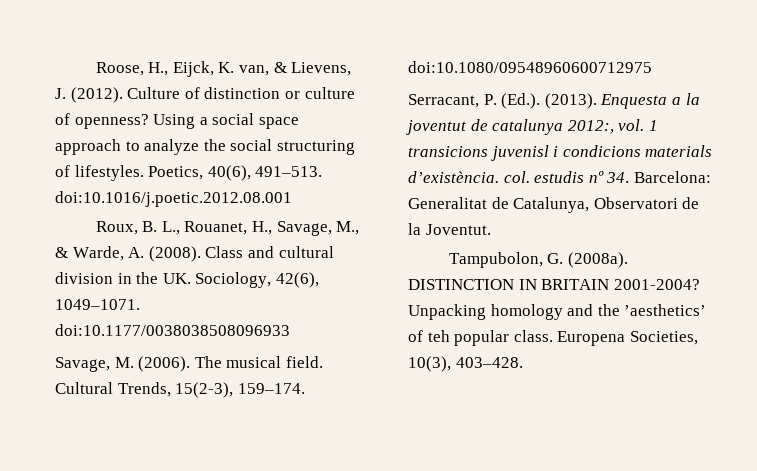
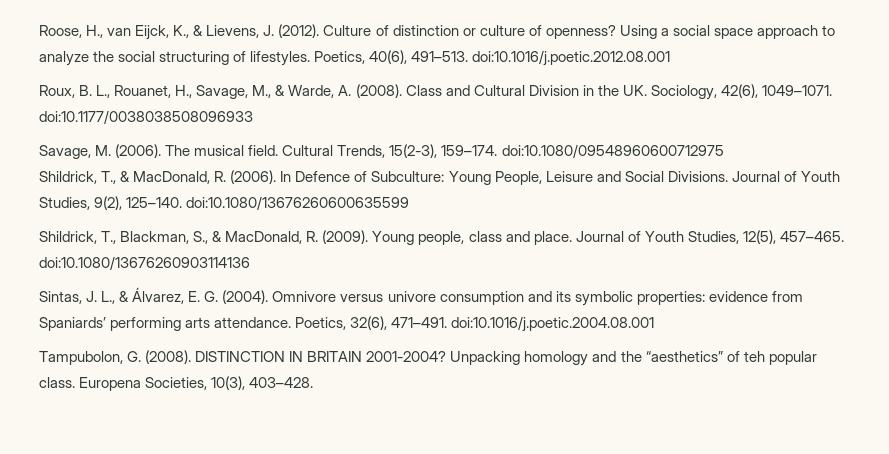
- Roose, H., Eijck, K. van, & Lievens, J. (2012).
+ Roose, H., van Eijck, K., & Lievens, J. (2012).
- Class and cultural division in the UK. Sociology, 42(6), 1049–1071. doi:10.1177/0038038508096933
+ Class and Cultural Division in the UK. Sociology, 42(6), 1049–1071. doi:10.1177/0038038508096933
- Serracant, P. (Ed.). (2013). Enquesta a la joventut de catalunya 2012:, vol. 1 transicions juvenisl i condicions materials d’existència. col. estudis nº 34. Barcelona: Generalitat de Catalunya, Observatori de la Joventut.
+ Shildrick, T., & MacDonald, R. (2006). In Defence of Subculture: Young People, Leisure and Social Divisions. Journal of Youth Studies, 9(2), 125–140. doi:10.1080/13676260600635599
+ Shildrick, T., Blackman, S., & MacDonald, R. (2009). Young people, class and place. Journal of Youth Studies, 12(5), 457–465. doi:10.1080/13676260903114136
+ Sintas, J. L., & Álvarez, E. G. (2004). Omnivore versus univore consumption and its symbolic properties: evidence from Spaniards’ performing arts attendance. Poetics, 32(6), 471–491. doi:10.1016/j.poetic.2004.08.001
- Tampubolon, G. (2008a).
+ Tampubolon, G. (2008).
- Unpacking homology and the ’aesthetics’ of teh popular class.
+ Unpacking homology and the “aesthetics” of teh popular class.

